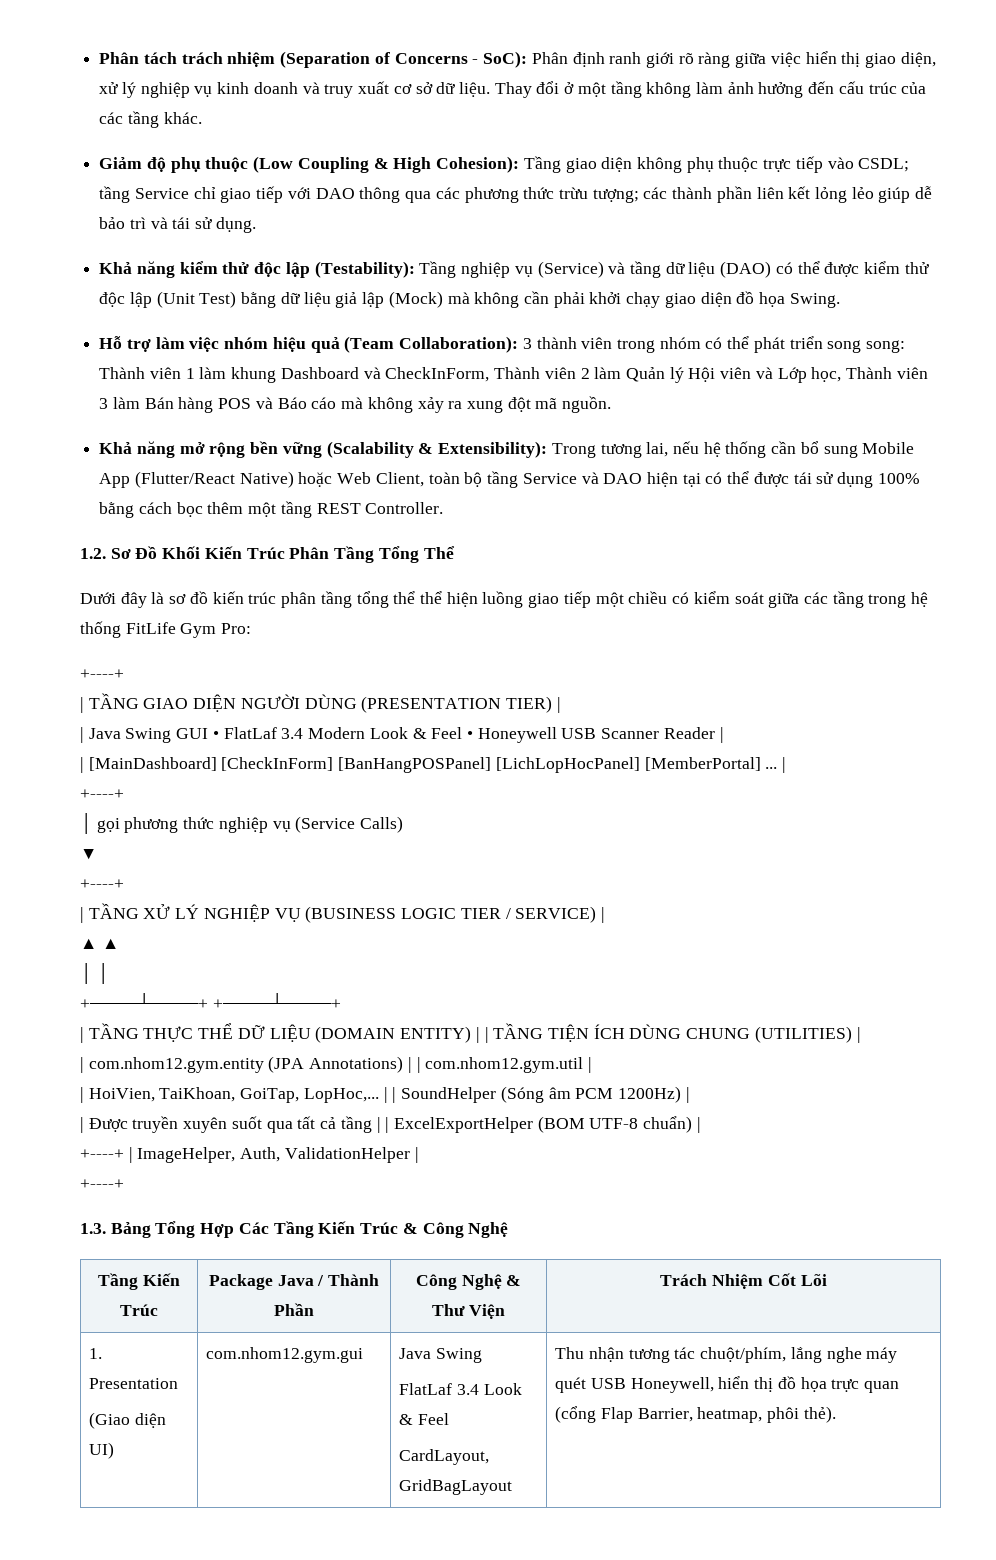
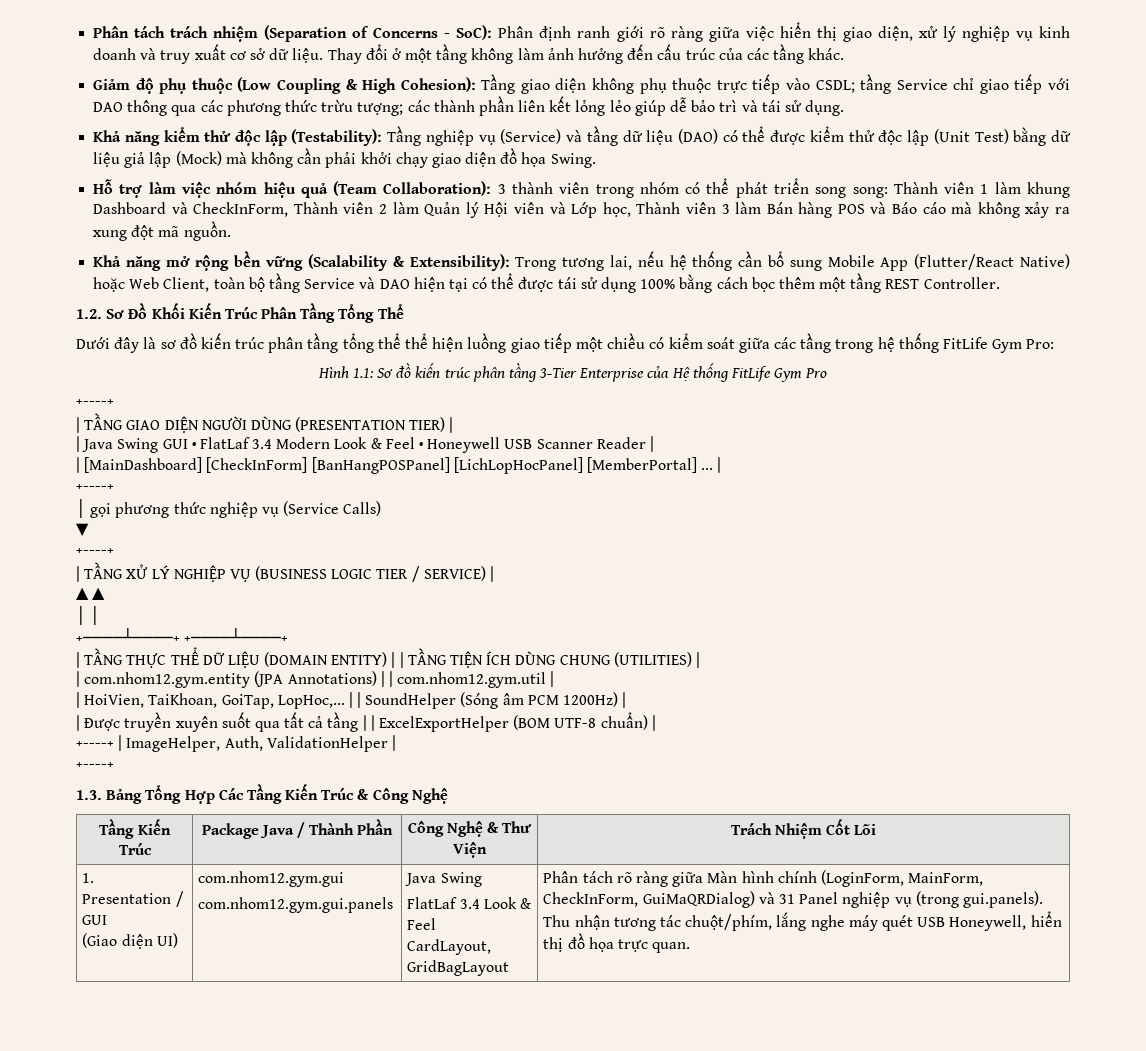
+ Hình 1.1: Sơ đồ kiến trúc phân tầng 3-Tier Enterprise của Hệ thống FitLife Gym Pro
- 1. Presentation
+ 1. Presentation / GUI
+ com.nhom12.gym.gui.panels
- Thu nhận tương tác chuột/phím, lắng nghe máy quét USB Honeywell, hiển thị đồ họa trực quan (cổng Flap Barrier, heatmap, phôi thẻ).
+ Phân tách rõ ràng giữa Màn hình chính (LoginForm, MainForm, CheckInForm, GuiMaQRDialog) và 31 Panel nghiệp vụ (trong gui.panels). Thu nhận tương tác chuột/phím, lắng nghe máy quét USB Honeywell, hiển thị đồ họa trực quan.

